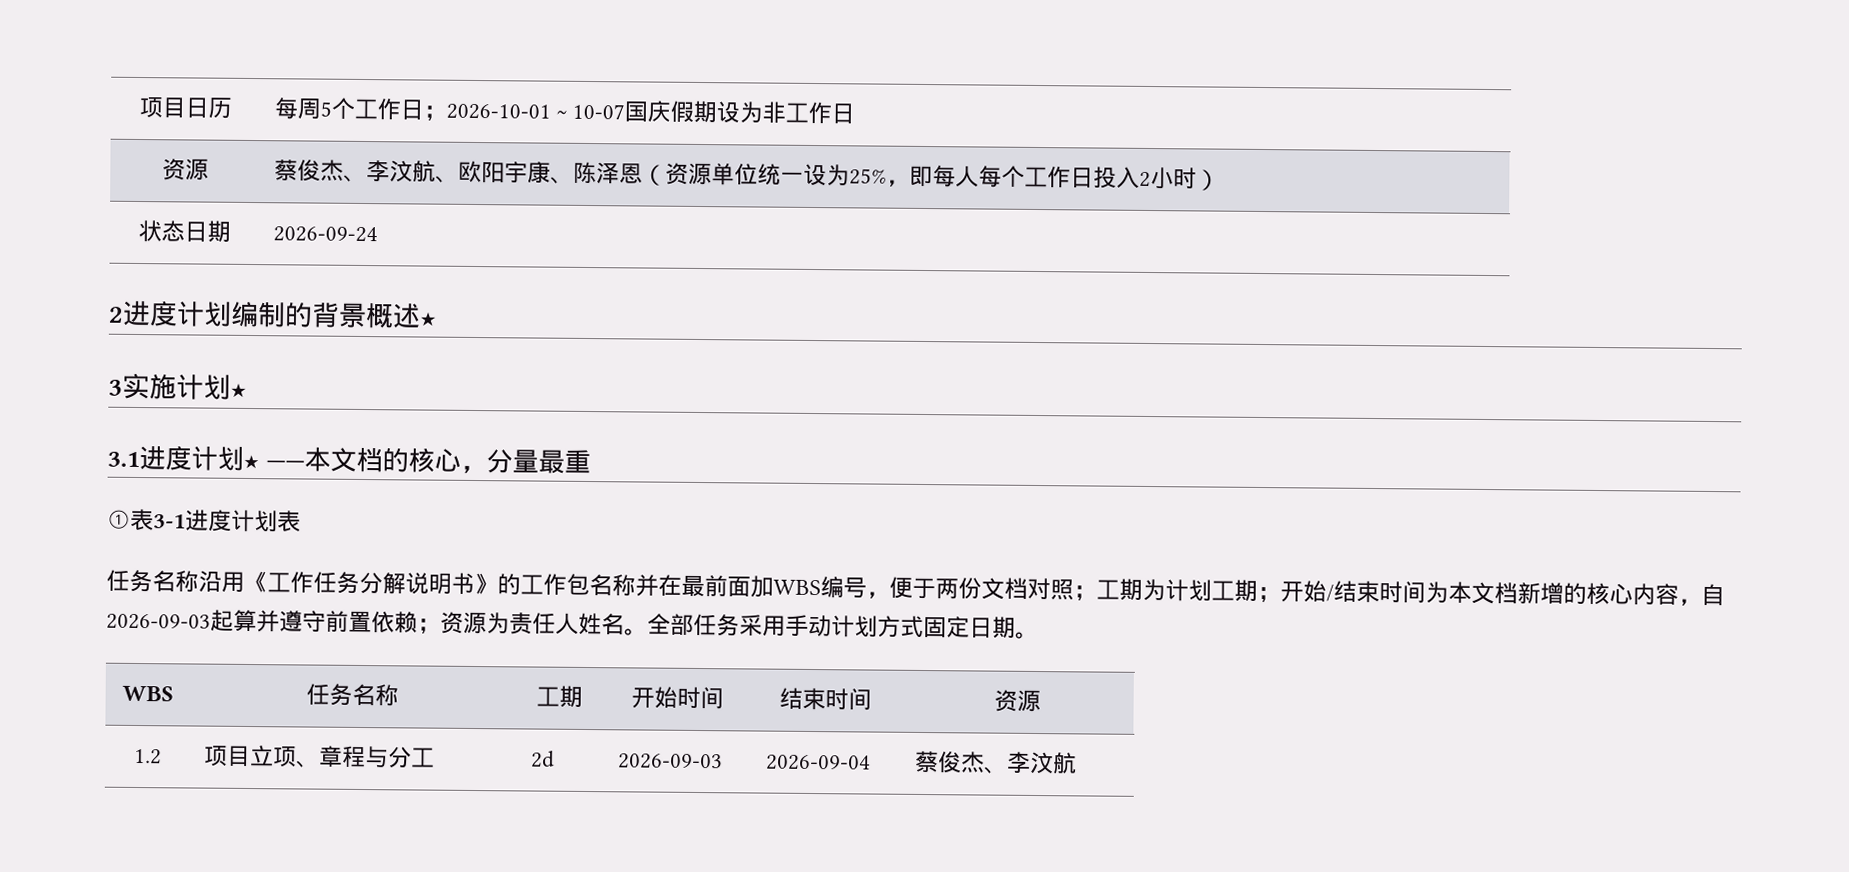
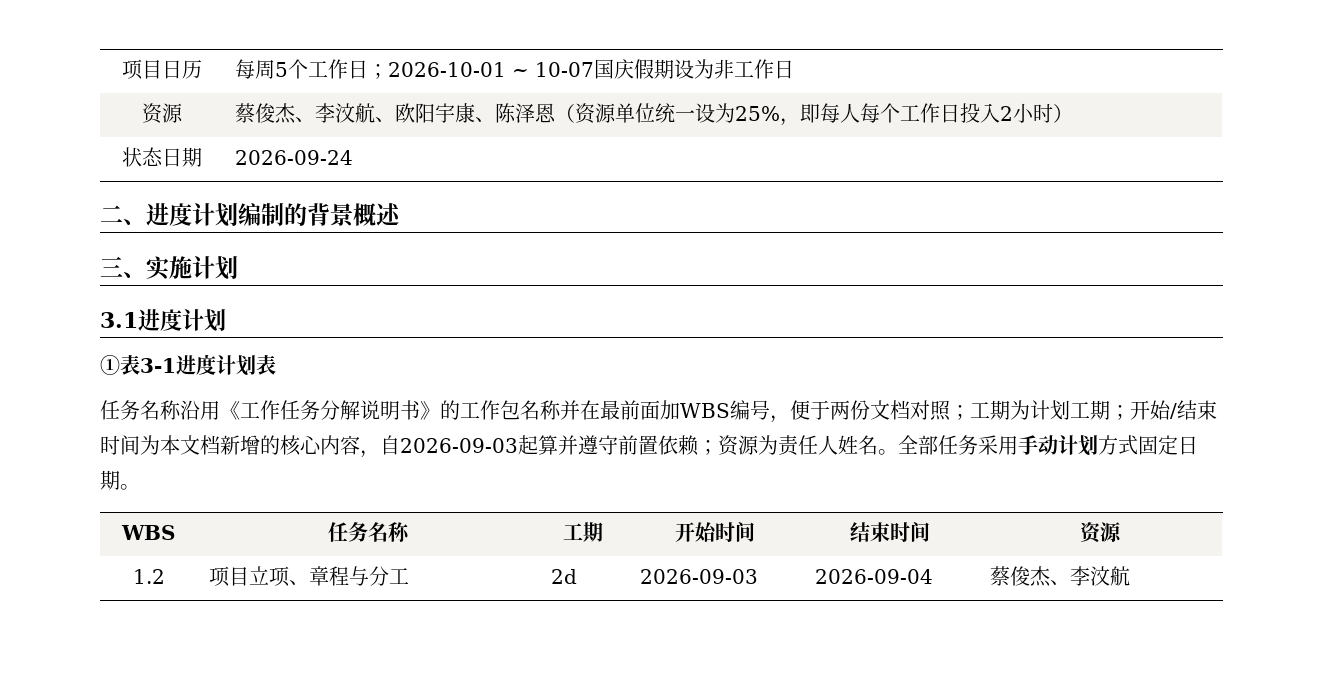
- 2进度计划编制的背景概述★
- 3实施计划★
+ 二、进度计划编制的背景概述
+ 三、实施计划
- 3.1进度计划★ ——本文档的核心，分量最重
+ 3.1进度计划

